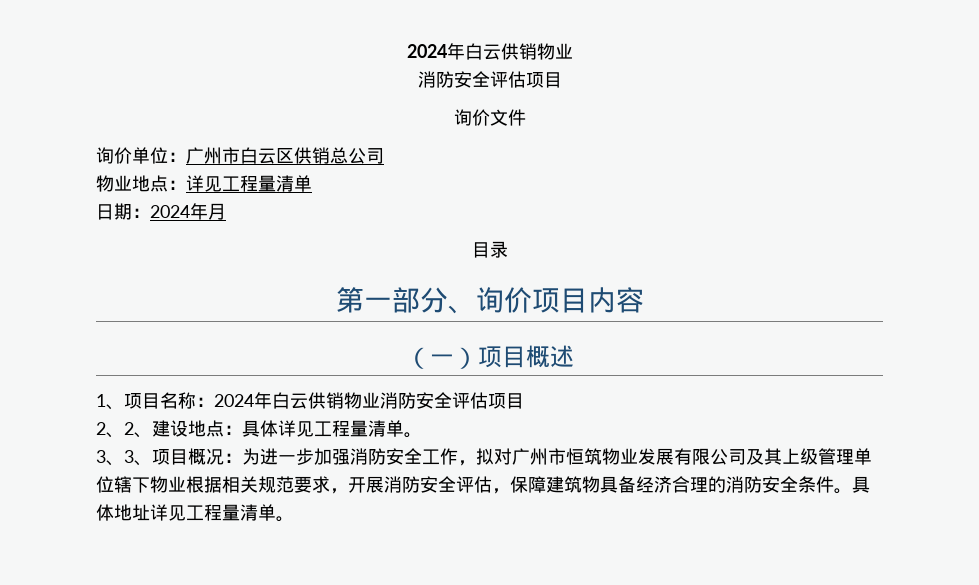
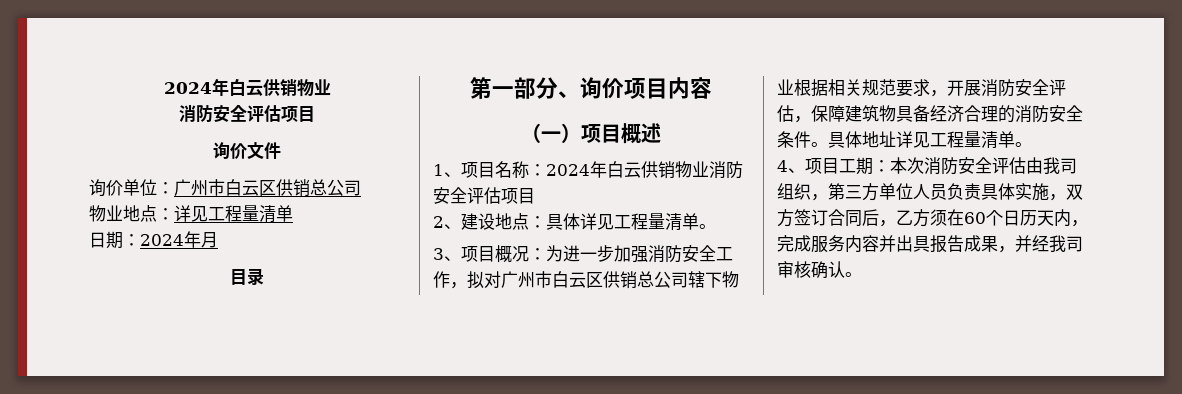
- 2、2、建设地点：具体详见工程量清单。
+ 2、建设地点：具体详见工程量清单。
- 3、3、项目概况：为进一步加强消防安全工作，拟对广州市恒筑物业发展有限公司及其上级管理单位辖下物业根据相关规范要求，开展消防安全评估，保障建筑物具备经济合理的消防安全条件。
+ 3、项目概况：为进一步加强消防安全工作，拟对广州市白云区供销总公司辖下物业根据相关规范要求，开展消防安全评估，保障建筑物具备经济合理的消防安全条件。
+ 4、项目工期：本次消防安全评估由我司组织，第三方单位人员负责具体实施，双方签订合同后，乙方须在60个日历天内，完成服务内容并出具报告成果，并经我司审核确认。

